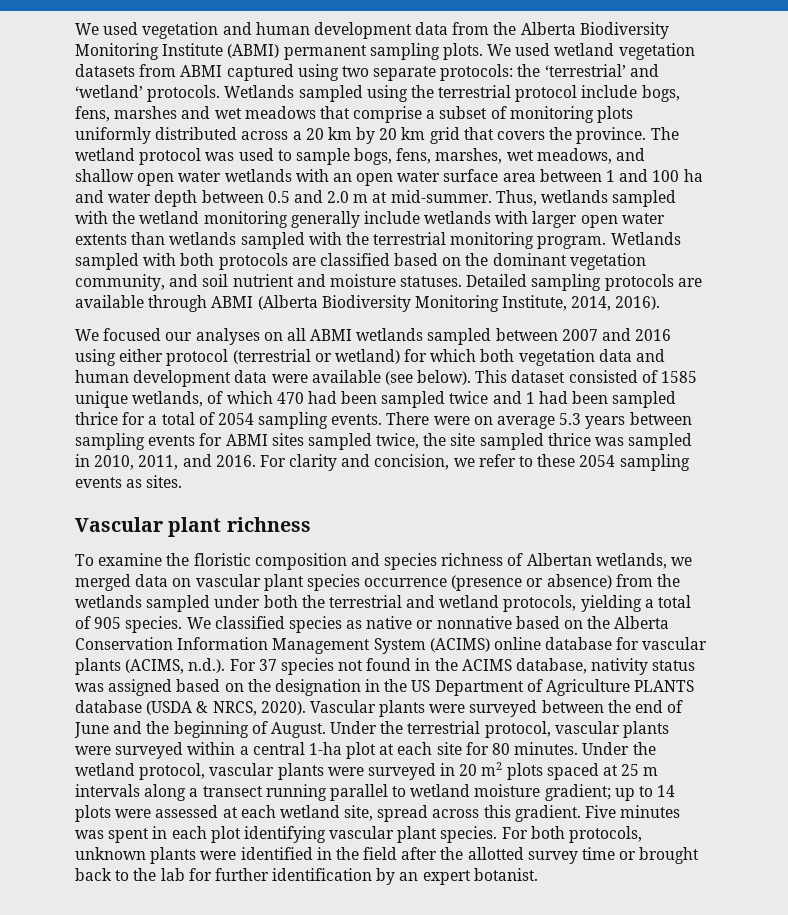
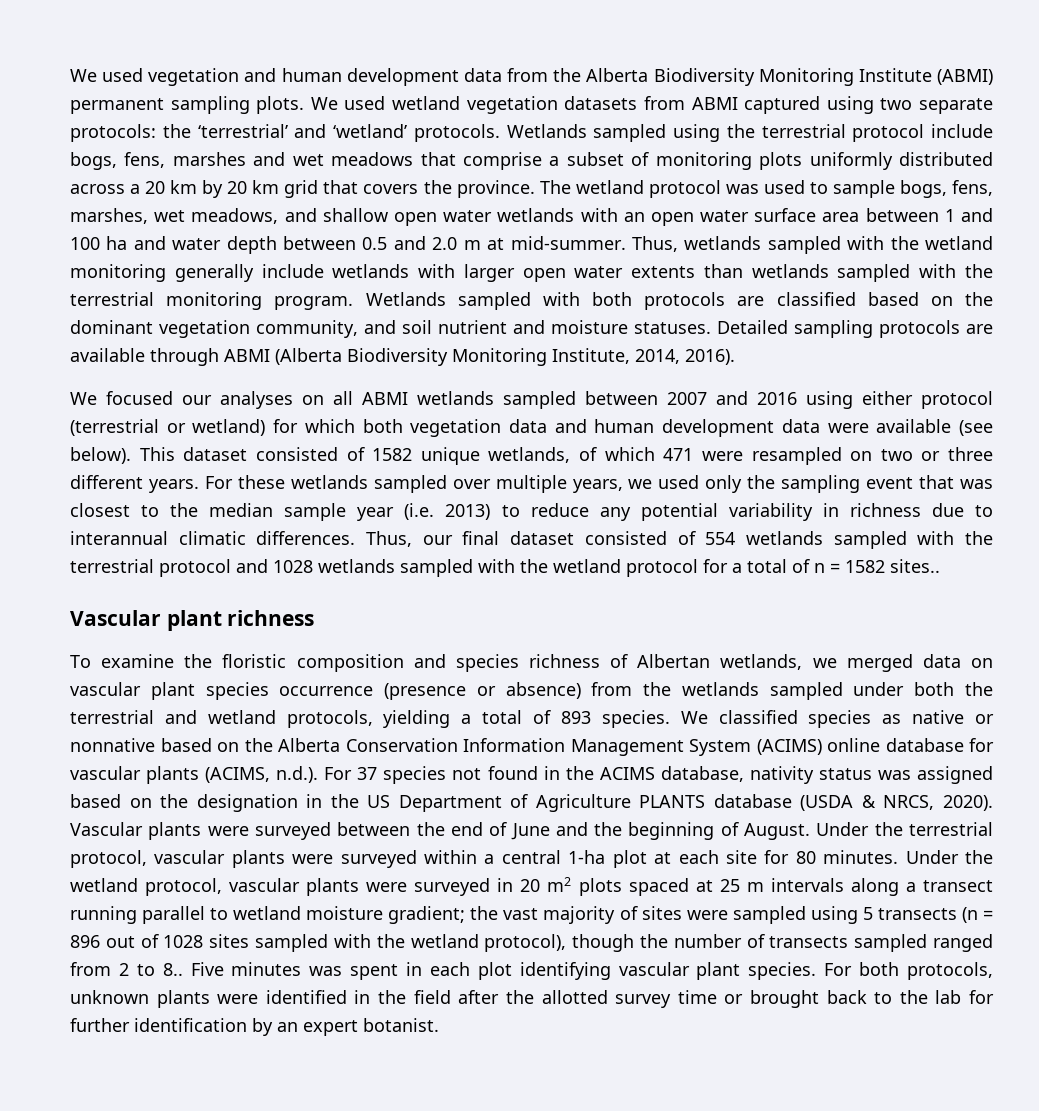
- This dataset consisted of 1585 unique wetlands, of which 470 had been sampled twice and 1 had been sampled thrice for a total of 2054 sampling events. There were on average 5.3 years between sampling events for ABMI sites sampled twice, the site sampled thrice was sampled in 2010, 2011, and 2016. For clarity and concision, we refer to these 2054 sampling events as sites.
+ This dataset consisted of 1582 unique wetlands, of which 471 were resampled on two or three different years. For these wetlands sampled over multiple years, we used only the sampling event that was closest to the median sample year (i.e. 2013) to reduce any potential variability in richness due to interannual climatic differences. Thus, our final dataset consisted of 554 wetlands sampled with the terrestrial protocol and 1028 wetlands sampled with the wetland protocol for a total of n = 1582 sites..
- To examine the floristic composition and species richness of Albertan wetlands, we merged data on vascular plant species occurrence (presence or absence) from the wetlands sampled under both the terrestrial and wetland protocols, yielding a total of 905 species.
+ To examine the floristic composition and species richness of Albertan wetlands, we merged data on vascular plant species occurrence (presence or absence) from the wetlands sampled under both the terrestrial and wetland protocols, yielding a total of 893 species.
- Under the wetland protocol, vascular plants were surveyed in 20 m2 plots spaced at 25 m intervals along a transect running parallel to wetland moisture gradient; up to 14 plots were assessed at each wetland site, spread across this gradient.
+ Under the wetland protocol, vascular plants were surveyed in 20 m2 plots spaced at 25 m intervals along a transect running parallel to wetland moisture gradient; the vast majority of sites were sampled using 5 transects (n = 896 out of 1028 sites sampled with the wetland protocol), though the number of transects sampled ranged from 2 to 8..

